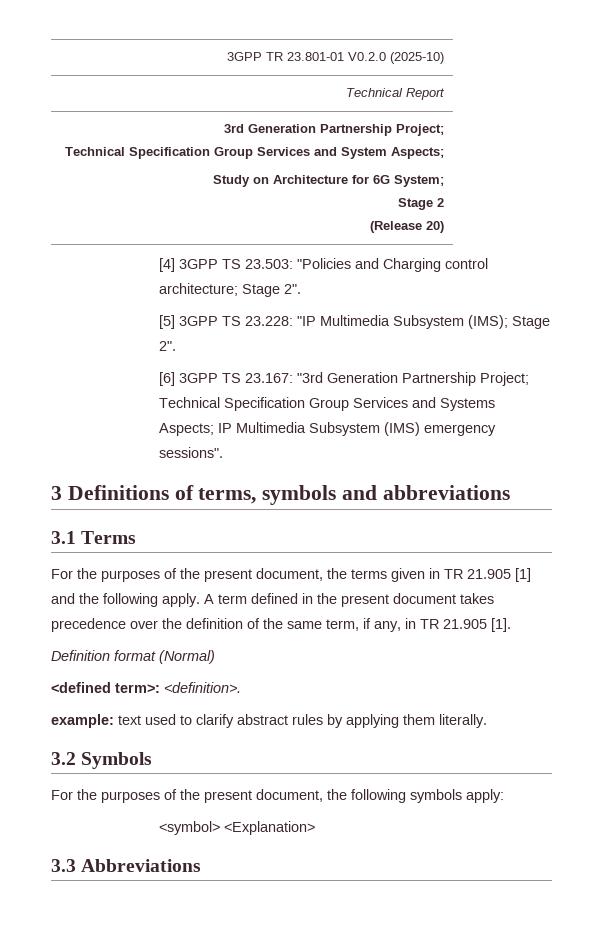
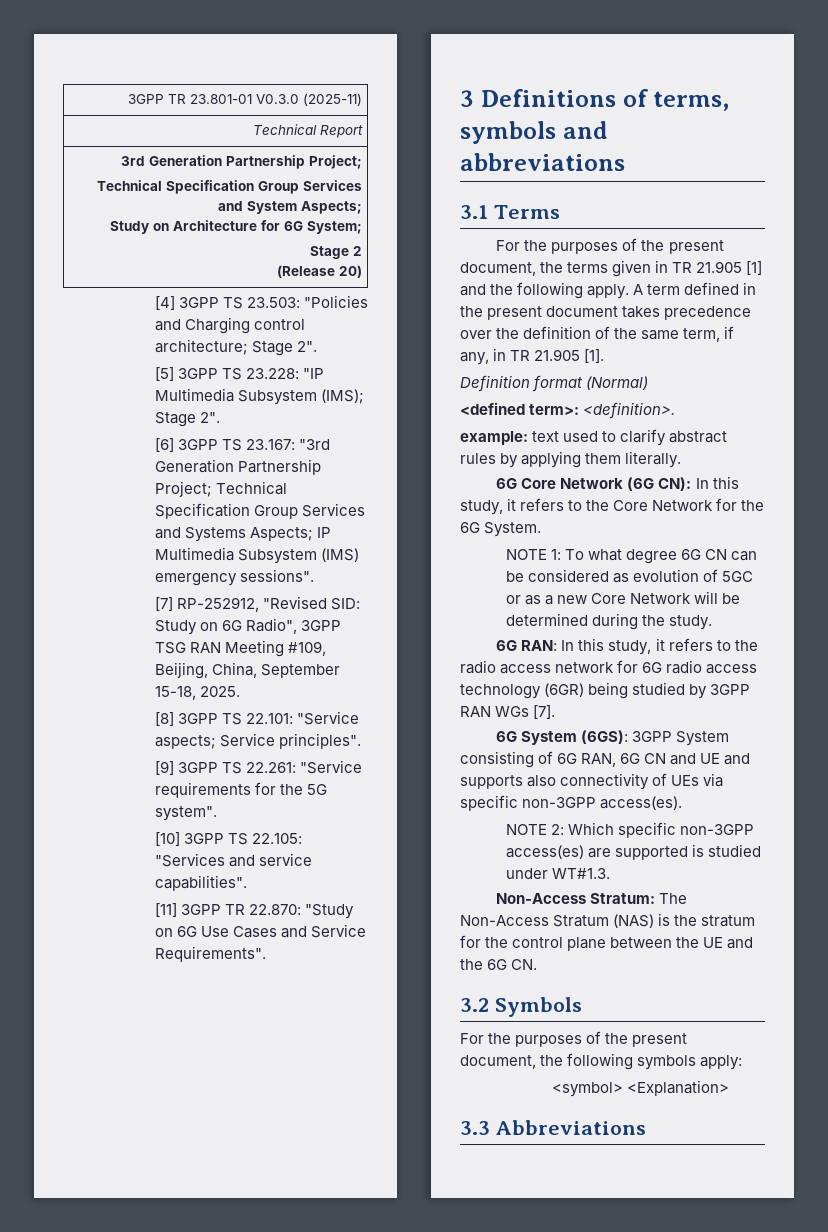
- 3GPP TR 23.801-01 V0.2.0 (2025-10)
+ 3GPP TR 23.801-01 V0.3.0 (2025-11)
+ [7] RP-252912, "Revised SID: Study on 6G Radio", 3GPP TSG RAN Meeting #109, Beijing, China, September 15-18, 2025.
+ [8] 3GPP TS 22.101: "Service aspects; Service principles".
+ [9] 3GPP TS 22.261: "Service requirements for the 5G system".
+ [10] 3GPP TS 22.105: "Services and service capabilities".
+ [11] 3GPP TR 22.870: "Study on 6G Use Cases and Service Requirements".
+ 6G Core Network (6G CN): In this study, it refers to the Core Network for the 6G System.
+ NOTE 1: To what degree 6G CN can be considered as evolution of 5GC or as a new Core Network will be determined during the study.
+ 6G RAN: In this study, it refers to the radio access network for 6G radio access technology (6GR) being studied by 3GPP RAN WGs [7].
+ 6G System (6GS): 3GPP System consisting of 6G RAN, 6G CN and UE and supports also connectivity of UEs via specific non-3GPP access(es).
+ NOTE 2: Which specific non-3GPP access(es) are supported is studied under WT#1.3.
+ Non-Access Stratum: The Non-Access Stratum (NAS) is the stratum for the control plane between the UE and the 6G CN.

